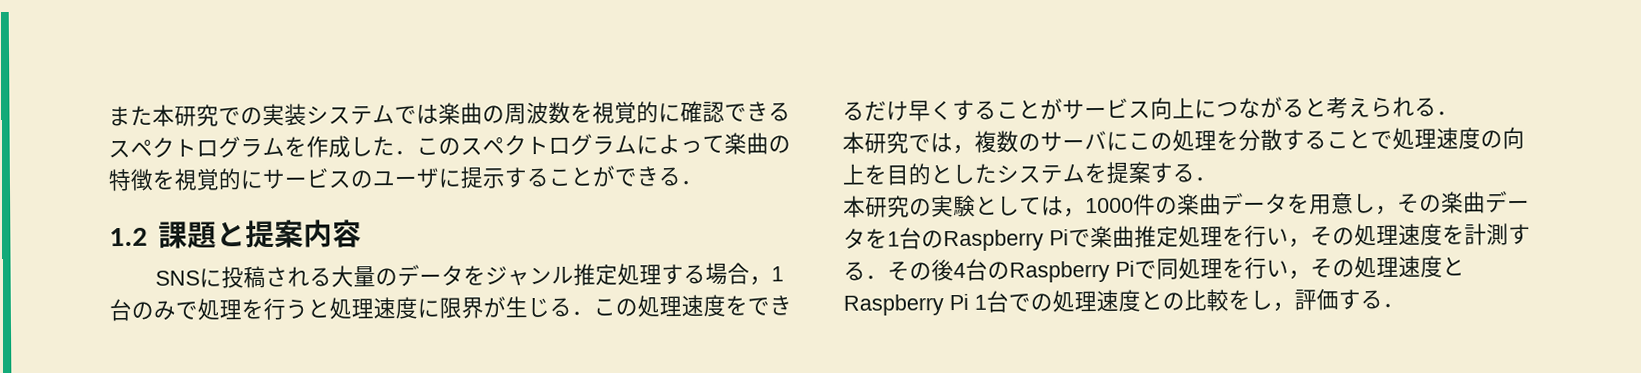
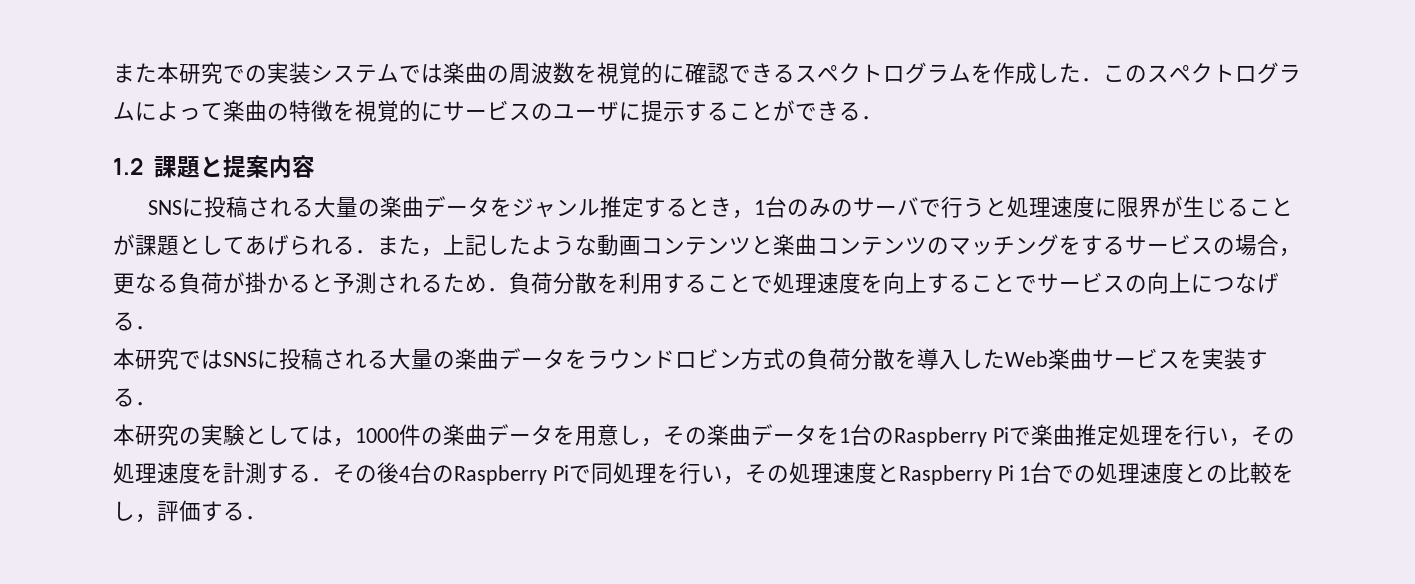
- SNSに投稿される大量のデータをジャンル推定処理する場合，1台のみで処理を行うと処理速度に限界が生じる．この処理速度をできるだけ早くすることがサービス向上につながると考えられる．
- 本研究では，複数のサーバにこの処理を分散することで処理速度の向上を目的としたシステムを提案する．
+ SNSに投稿される大量の楽曲データをジャンル推定するとき，1台のみのサーバで行うと処理速度に限界が生じることが課題としてあげられる．また，上記したような動画コンテンツと楽曲コンテンツのマッチングをするサービスの場合，更なる負荷が掛かると予測されるため．負荷分散を利用することで処理速度を向上することでサービスの向上につなげる．
+ 本研究ではSNSに投稿される大量の楽曲データをラウンドロビン方式の負荷分散を導入したWeb楽曲サービスを実装する．

